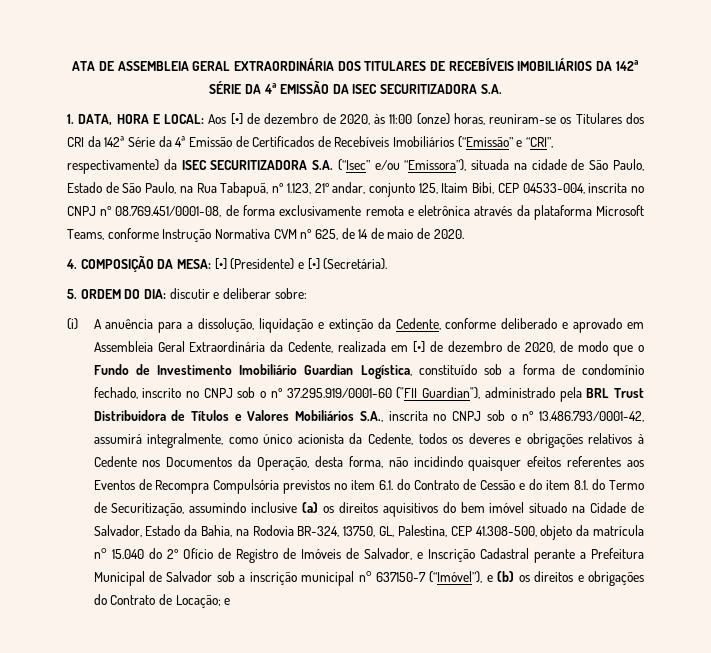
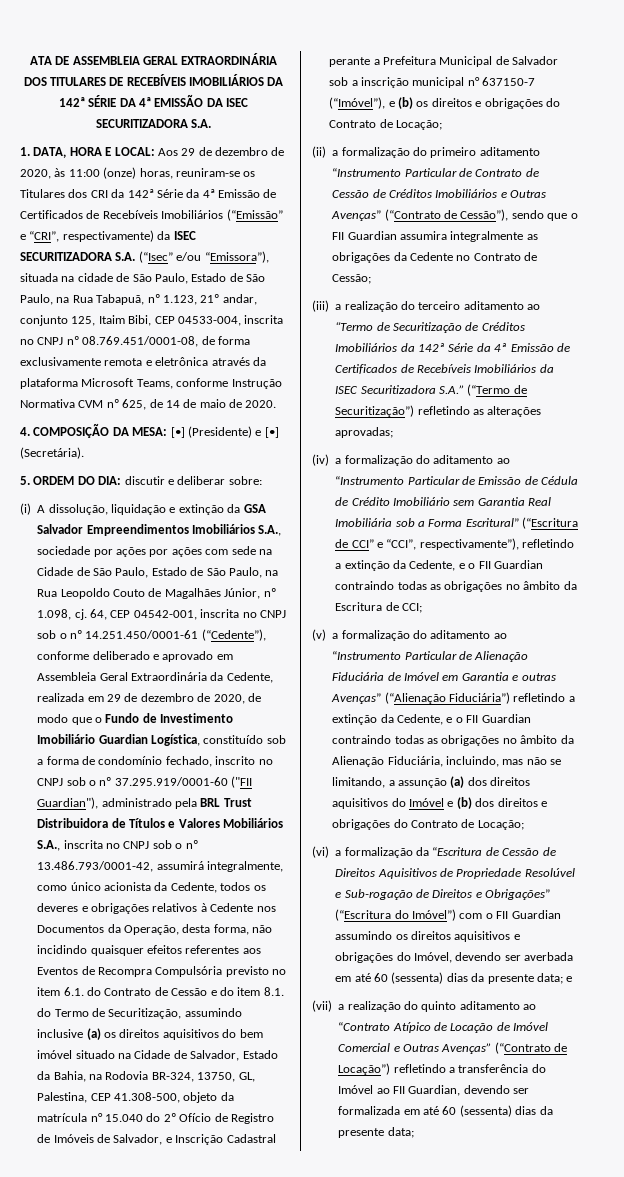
- Aos [•] de dezembro de 2020, às 11:00 (onze) horas, reuniram-se os Titulares dos CRI da 142ª Série da 4ª Emissão de Certificados de Recebíveis Imobiliários (“Emissão” e “CRI”, respectivamente) da ISEC SECURITIZADORA S.A. (“Isec” e/ou “Emissora”), situada na cidade de São Paulo, Estado de São Paulo, na Rua Tabapuã, nº 1.123, 21º andar, conjunto 125, Itaim Bibi, CEP 04533-004, inscrita no CNPJ nº 08.769.451/0001-08, de forma exclusivamente remota e eletrônica através da plataforma Microsoft Teams, conforme Instrução Normativa CVM nº 625, de 14 de maio de 2020.
+ Aos 29 de dezembro de 2020, às 11:00 (onze) horas, reuniram-se os Titulares dos CRI da 142ª Série da 4ª Emissão de Certificados de Recebíveis Imobiliários (“Emissão” e “CRI”, respectivamente) da ISEC SECURITIZADORA S.A. (“Isec” e/ou “Emissora”), situada na cidade de São Paulo, Estado de São Paulo, na Rua Tabapuã, nº 1.123, 21º andar, conjunto 125, Itaim Bibi, CEP 04533-004, inscrita no CNPJ nº 08.769.451/0001-08, de forma exclusivamente remota e eletrônica através da plataforma Microsoft Teams, conforme Instrução Normativa CVM nº 625, de 14 de maio de 2020.
- (i) A anuência para a dissolução, liquidação e extinção da Cedente, conforme deliberado e aprovado em Assembleia Geral Extraordinária da Cedente, realizada em [•] de dezembro de 2020, de modo que o Fundo de Investimento Imobiliário Guardian Logística, constituído sob a forma de condomínio fechado, inscrito no CNPJ sob o nº 37.295.919/0001-60 ("FII Guardian"), administrado pela BRL Trust Distribuidora de Títulos e Valores Mobiliários S.A., inscrita no CNPJ sob o nº 13.486.793/0001-42, assumirá integralmente, como único acionista da Cedente, todos os deveres e obrigações relativos à Cedente nos Documentos da Operação, desta forma, não incidindo quaisquer efeitos referentes aos Eventos de Recompra Compulsória previstos no item 6.1. do Contrato de Cessão e do item 8.1. do Termo de Securitização, assumindo inclusive (a) os direitos aquisitivos do bem imóvel situado na Cidade de Salvador, Estado da Bahia, na Rodovia BR-324, 13750, GL, Palestina, CEP 41.308-500, objeto da matrícula n° 15.040 do 2º Ofício de Registro de Imóveis de Salvador, e Inscrição Cadastral perante a Prefeitura Municipal de Salvador sob a inscrição municipal n° 637150-7 (“Imóvel”), e (b) os direitos e obrigações do Contrato de Locação; e
+ (i) A dissolução, liquidação e extinção da GSA Salvador Empreendimentos Imobiliários S.A., sociedade por ações por ações com sede na Cidade de São Paulo, Estado de São Paulo, na Rua Leopoldo Couto de Magalhães Júnior, nº 1.098, cj. 64, CEP 04542-001, inscrita no CNPJ sob o nº 14.251.450/0001-61 (“Cedente”), conforme deliberado e aprovado em Assembleia Geral Extraordinária da Cedente, realizada em 29 de dezembro de 2020, de modo que o Fundo de Investimento Imobiliário Guardian Logística, constituído sob a forma de condomínio fechado, inscrito no CNPJ sob o nº 37.295.919/0001-60 ("FII Guardian"), administrado pela BRL Trust Distribuidora de Títulos e Valores Mobiliários S.A., inscrita no CNPJ sob o nº 13.486.793/0001-42, assumirá integralmente, como único acionista da Cedente, todos os deveres e obrigações relativos à Cedente nos Documentos da Operação, desta forma, não incidindo quaisquer efeitos referentes aos Eventos de Recompra Compulsória previsto no item 6.1. do Contrato de Cessão e do item 8.1. do Termo de Securitização, assumindo inclusive (a) os direitos aquisitivos do bem imóvel situado na Cidade de Salvador, Estado da Bahia, na Rodovia BR-324, 13750, GL, Palestina, CEP 41.308-500, objeto da matrícula n° 15.040 do 2º Ofício de Registro de Imóveis de Salvador, e Inscrição Cadastral perante a Prefeitura Municipal de Salvador sob a inscrição municipal n° 637150-7 (“Imóvel”), e (b) os direitos e obrigações do Contrato de Locação;
+ (ii) a formalização do primeiro aditamento “Instrumento Particular de Contrato de Cessão de Créditos Imobiliários e Outras Avenças” (“Contrato de Cessão”), sendo que o FII Guardian assumira integralmente as obrigações da Cedente no Contrato de Cessão;
+ (iii) a realização do terceiro aditamento ao “Termo de Securitização de Créditos Imobiliários da 142ª Série da 4ª Emissão de Certificados de Recebíveis Imobiliários da ISEC Securitizadora S.A.” (“Termo de Securitização”) refletindo as alterações aprovadas;
+ (iv) a formalização do aditamento ao “Instrumento Particular de Emissão de Cédula de Crédito Imobiliário sem Garantia Real Imobiliária sob a Forma Escritural” (“Escritura de CCI” e “CCI”, respectivamente”), refletindo a extinção da Cedente, e o FII Guardian contraindo todas as obrigações no âmbito da Escritura de CCI;
+ (v) a formalização do aditamento ao “Instrumento Particular de Alienação Fiduciária de Imóvel em Garantia e outras Avenças” (“Alienação Fiduciária”) refletindo a extinção da Cedente, e o FII Guardian contraindo todas as obrigações no âmbito da Alienação Fiduciária, incluindo, mas não se limitando, a assunção (a) dos direitos aquisitivos do Imóvel e (b) dos direitos e obrigações do Contrato de Locação;
+ (vi) a formalização da “Escritura de Cessão de Direitos Aquisitivos de Propriedade Resolúvel e Sub-rogação de Direitos e Obrigações” (“Escritura do Imóvel”) com o FII Guardian assumindo os direitos aquisitivos e obrigações do Imóvel, devendo ser averbada em até 60 (sessenta) dias da presente data; e
+ (vii) a realização do quinto aditamento ao “Contrato Atípico de Locação de Imóvel Comercial e Outras Avenças” (“Contrato de Locação”) refletindo a transferência do Imóvel ao FII Guardian, devendo ser formalizada em até 60 (sessenta) dias da presente data;

